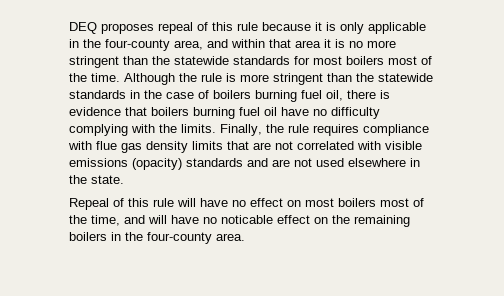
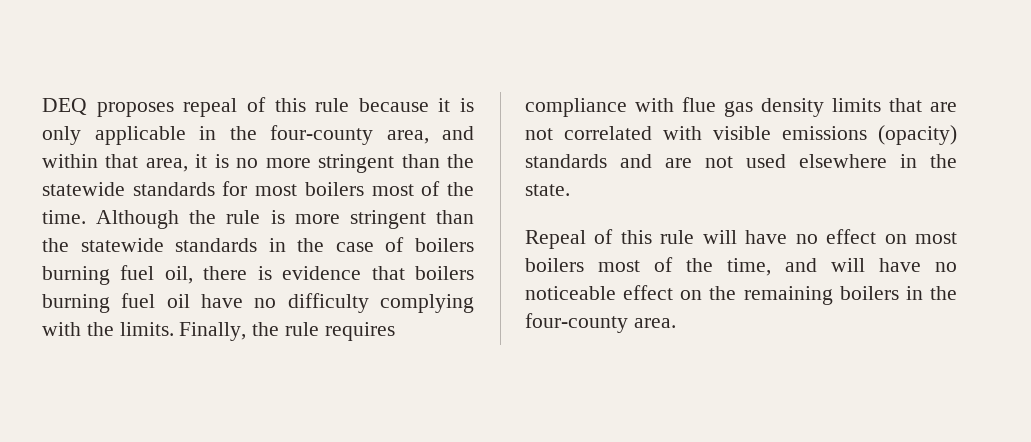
- DEQ proposes repeal of this rule because it is only applicable in the four-county area, and within that area it is no more stringent than the statewide standards for most boilers most of the time.
+ DEQ proposes repeal of this rule because it is only applicable in the four-county area, and within that area, it is no more stringent than the statewide standards for most boilers most of the time.
- Repeal of this rule will have no effect on most boilers most of the time, and will have no noticable effect on the remaining boilers in the four-county area.
+ Repeal of this rule will have no effect on most boilers most of the time, and will have no noticeable effect on the remaining boilers in the four-county area.

